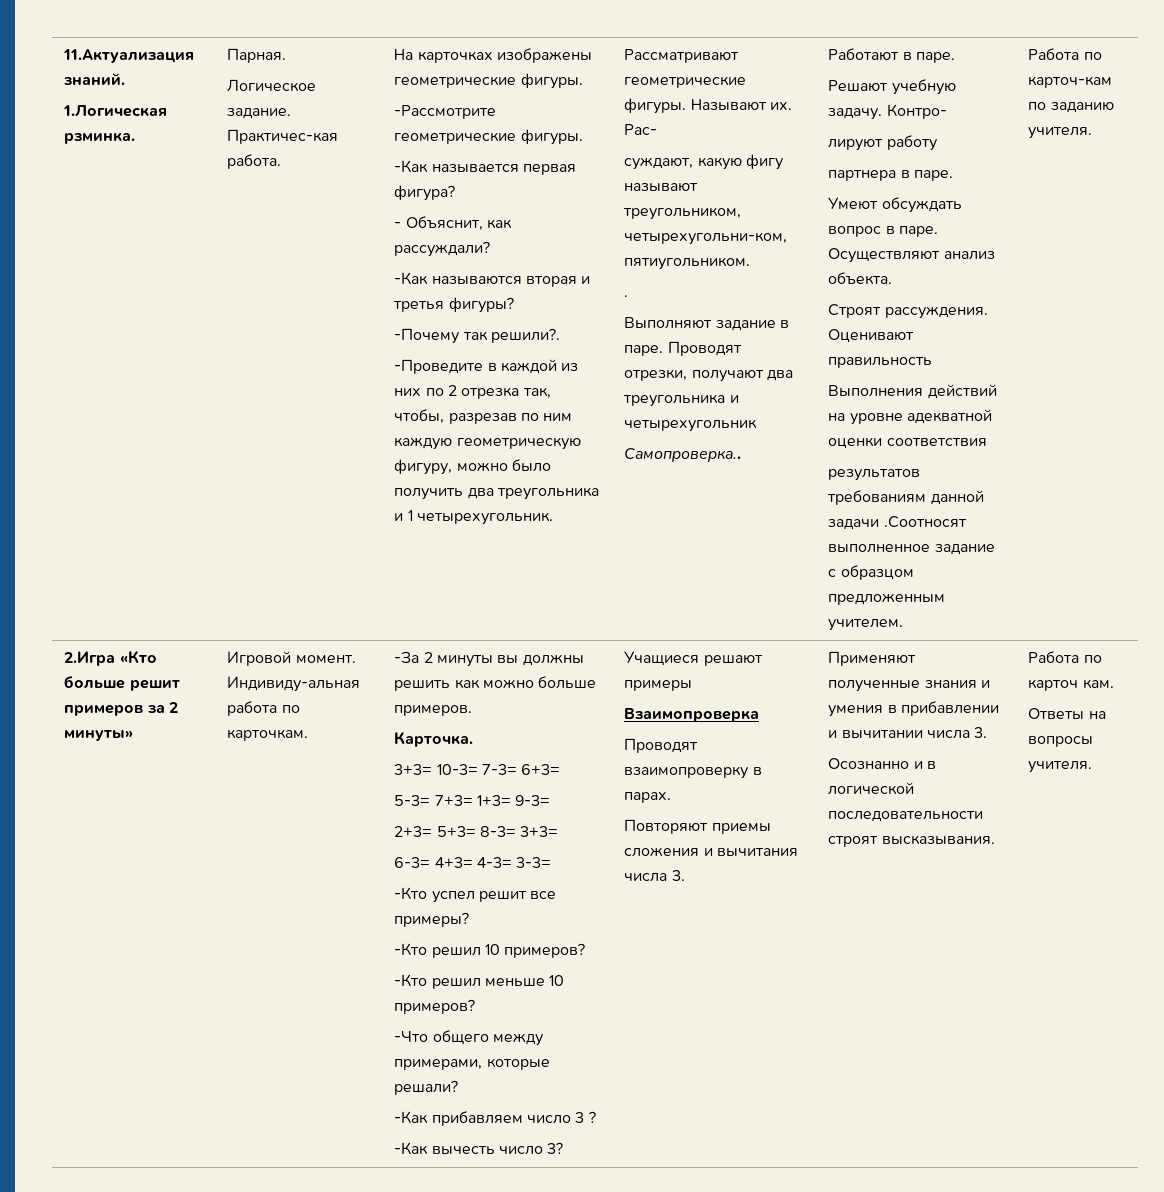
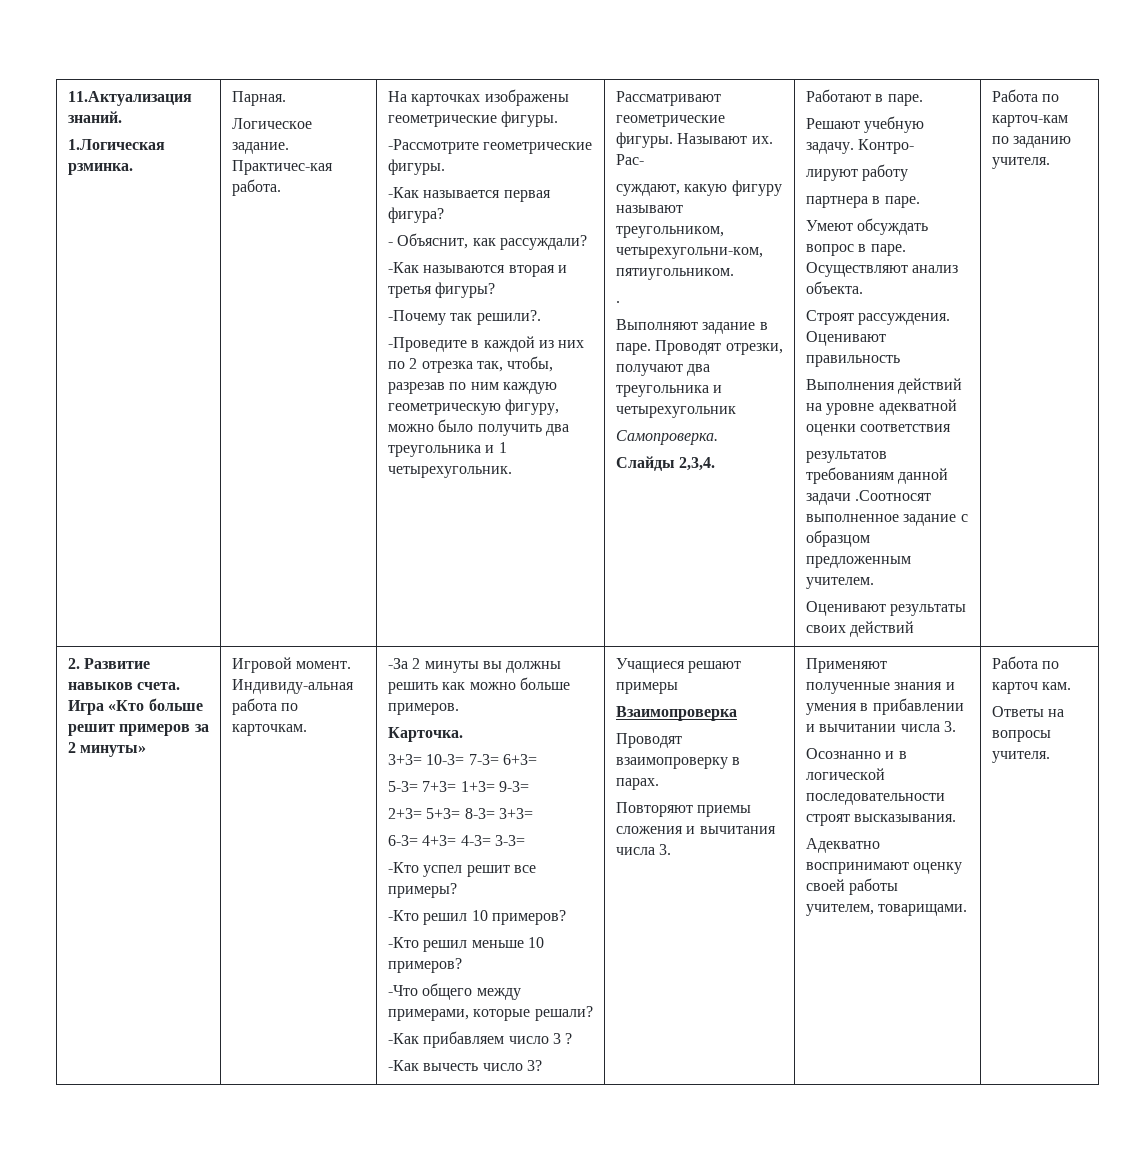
- суждают, какую фигу называют треугольником, четырехугольни-ком, пятиугольником.
+ суждают, какую фигуру называют треугольником, четырехугольни-ком, пятиугольником.
- Самопроверка..
+ Самопроверка.
+ Слайды 2,3,4.
+ Оценивают результаты своих действий
- 2.Игра «Кто больше решит примеров за 2 минуты»
+ 2. Развитие навыков счета. Игра «Кто больше решит примеров за 2 минуты»
+ Адекватно воспринимают оценку своей работы учителем, товарищами.

